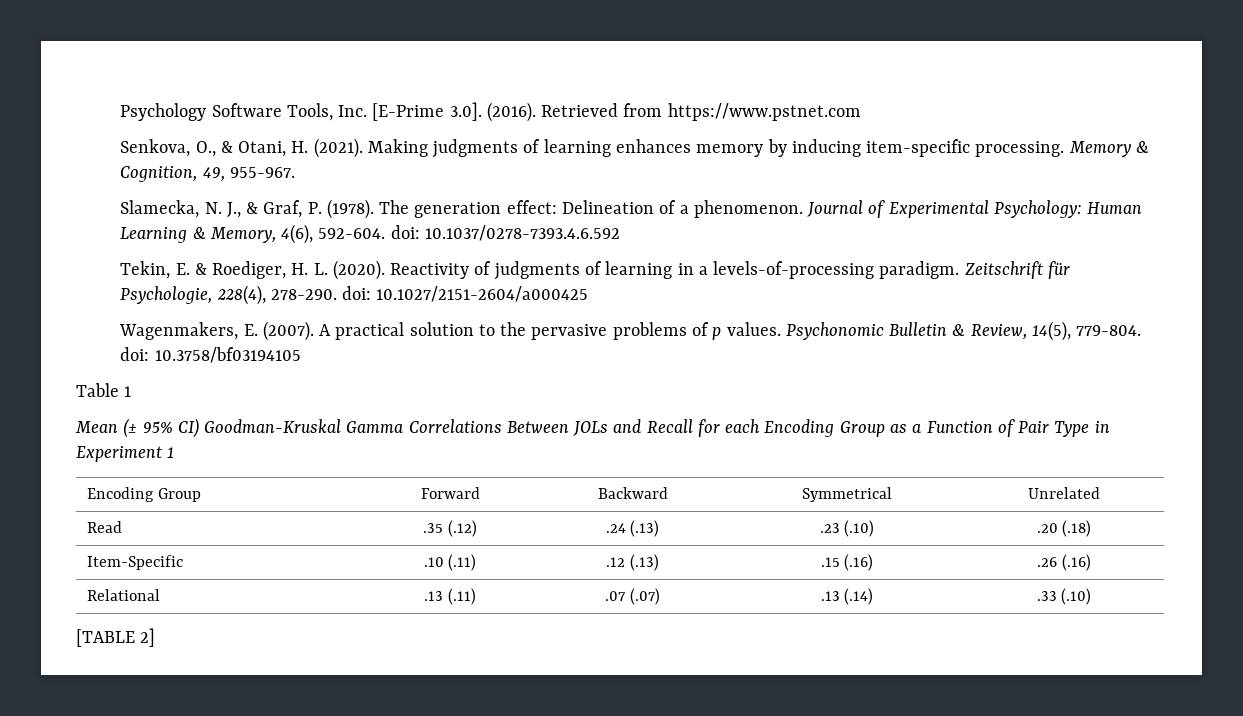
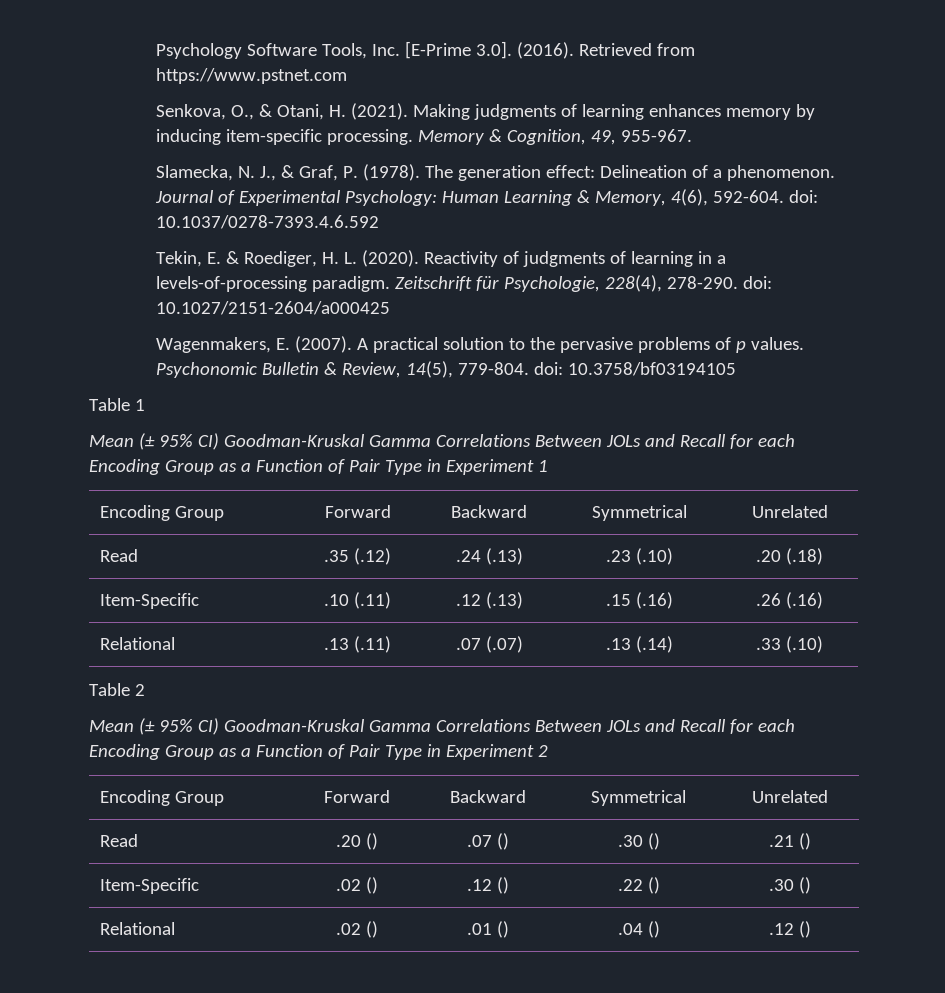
- [TABLE 2]
+ Table 2
+ Mean (± 95% CI) Goodman-Kruskal Gamma Correlations Between JOLs and Recall for each Encoding Group as a Function of Pair Type in Experiment 2
+ Encoding Group | Forward | Backward | Symmetrical | Unrelated
+ Read | .20 () | .07 () | .30 () | .21 ()
+ Item-Specific | .02 () | .12 () | .22 () | .30 ()
+ Relational | .02 () | .01 () | .04 () | .12 ()

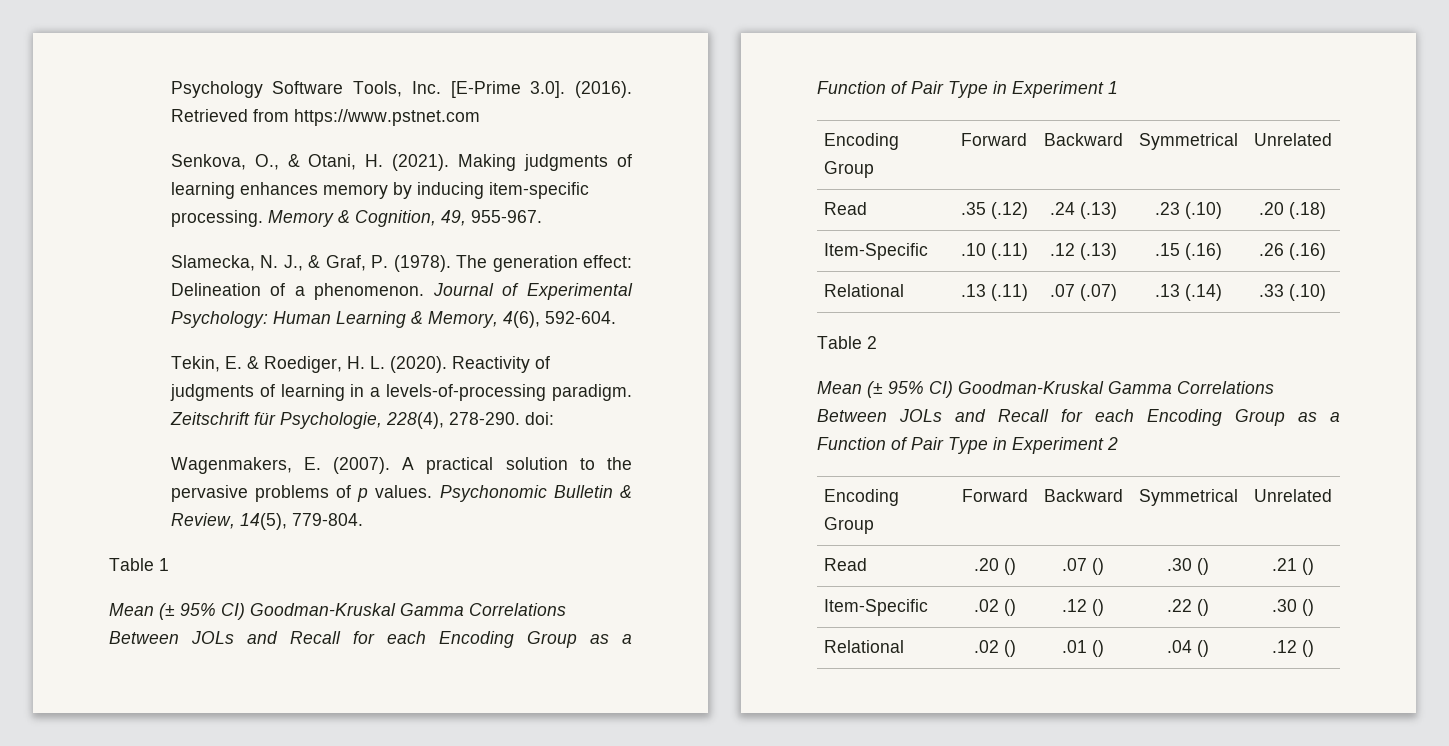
- Journal of Experimental Psychology: Human Learning & Memory, 4(6), 592-604. doi: 10.1037/0278-7393.4.6.592
+ Journal of Experimental Psychology: Human Learning & Memory, 4(6), 592-604.
- Zeitschrift für Psychologie, 228(4), 278-290. doi: 10.1027/2151-2604/a000425
+ Zeitschrift für Psychologie, 228(4), 278-290. doi:
- Psychonomic Bulletin & Review, 14(5), 779-804. doi: 10.3758/bf03194105
+ Psychonomic Bulletin & Review, 14(5), 779-804.

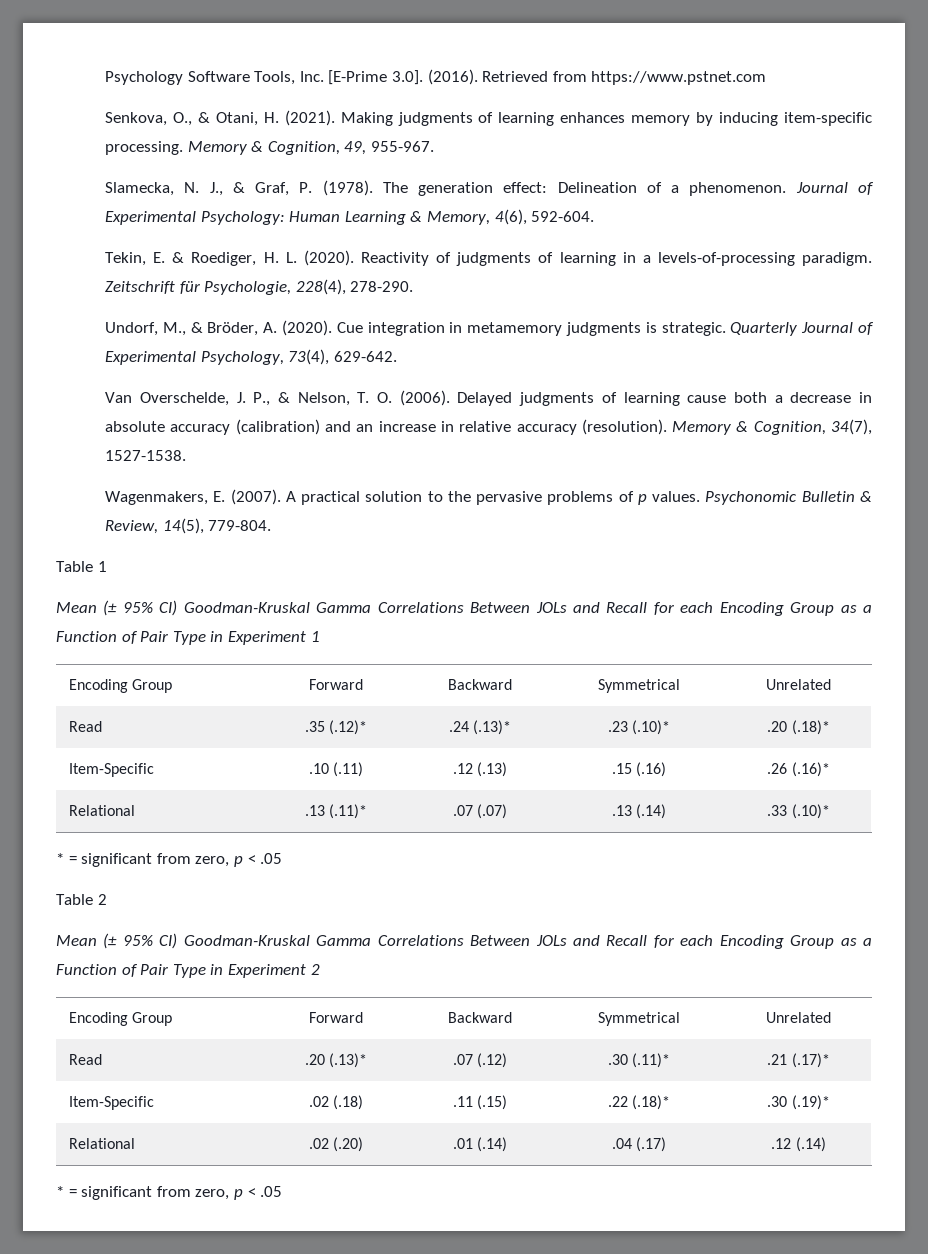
- Zeitschrift für Psychologie, 228(4), 278-290. doi:
+ Zeitschrift für Psychologie, 228(4), 278-290.
+ Undorf, M., & Bröder, A. (2020). Cue integration in metamemory judgments is strategic. Quarterly Journal of Experimental Psychology, 73(4), 629-642.
+ Van Overschelde, J. P., & Nelson, T. O. (2006). Delayed judgments of learning cause both a decrease in absolute accuracy (calibration) and an increase in relative accuracy (resolution). Memory & Cognition, 34(7), 1527-1538.
- Read | .35 (.12) | .24 (.13) | .23 (.10) | .20 (.18)
+ Read | .35 (.12)* | .24 (.13)* | .23 (.10)* | .20 (.18)*
- Item-Specific | .10 (.11) | .12 (.13) | .15 (.16) | .26 (.16)
+ Item-Specific | .10 (.11) | .12 (.13) | .15 (.16) | .26 (.16)*
- Relational | .13 (.11) | .07 (.07) | .13 (.14) | .33 (.10)
+ Relational | .13 (.11)* | .07 (.07) | .13 (.14) | .33 (.10)*
+ * = significant from zero, p < .05
- Read | .20 () | .07 () | .30 () | .21 ()
+ Read | .20 (.13)* | .07 (.12) | .30 (.11)* | .21 (.17)*
- Item-Specific | .02 () | .12 () | .22 () | .30 ()
+ Item-Specific | .02 (.18) | .11 (.15) | .22 (.18)* | .30 (.19)*
- Relational | .02 () | .01 () | .04 () | .12 ()
+ Relational | .02 (.20) | .01 (.14) | .04 (.17) | .12 (.14)
+ * = significant from zero, p < .05

